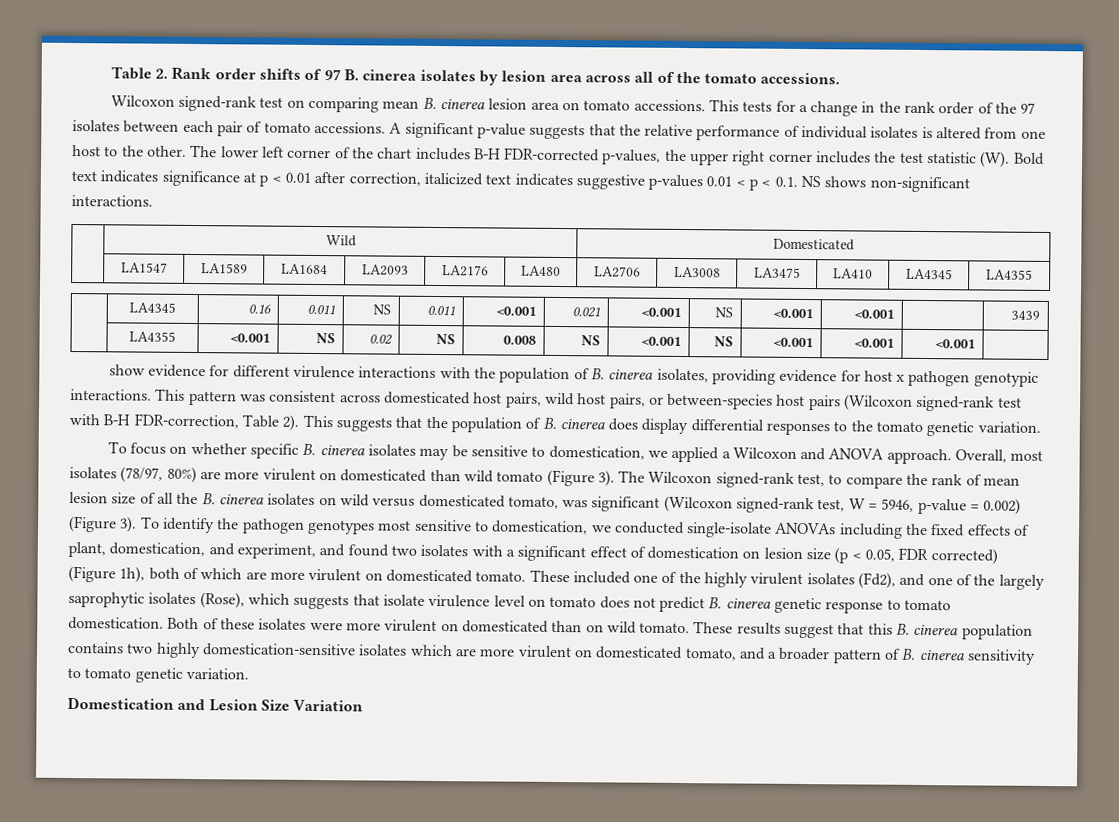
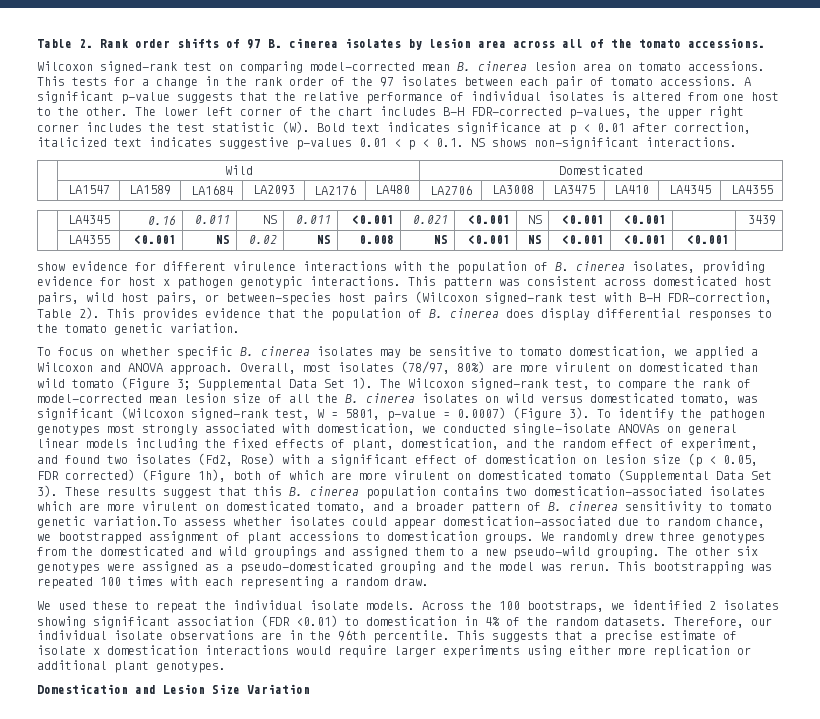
- Wilcoxon signed-rank test on comparing mean B. cinerea lesion area on tomato accessions.
+ Wilcoxon signed-rank test on comparing model-corrected mean B. cinerea lesion area on tomato accessions.
- This suggests that the population of B. cinerea does display differential responses to the tomato genetic variation.
+ This provides evidence that the population of B. cinerea does display differential responses to the tomato genetic variation.
- To focus on whether specific B. cinerea isolates may be sensitive to domestication, we applied a Wilcoxon and ANOVA approach.
+ To focus on whether specific B. cinerea isolates may be sensitive to tomato domestication, we applied a Wilcoxon and ANOVA approach.
- Overall, most isolates (78/97, 80%) are more virulent on domesticated than wild tomato (Figure 3).
+ Overall, most isolates (78/97, 80%) are more virulent on domesticated than wild tomato (Figure 3; Supplemental Data Set 1).
- The Wilcoxon signed-rank test, to compare the rank of mean lesion size of all the B. cinerea isolates on wild versus domesticated tomato, was significant (Wilcoxon signed-rank test, W = 5946, p-value = 0.002) (Figure 3).
+ The Wilcoxon signed-rank test, to compare the rank of model-corrected mean lesion size of all the B. cinerea isolates on wild versus domesticated tomato, was significant (Wilcoxon signed-rank test, W = 5801, p-value = 0.0007) (Figure 3).
- To identify the pathogen genotypes most sensitive to domestication, we conducted single-isolate ANOVAs including the fixed effects of plant, domestication, and experiment, and found two isolates with a significant effect of domestication on lesion size (p < 0.05, FDR corrected) (Figure 1h), both of which are more virulent on domesticated tomato. These included one of the highly virulent isolates (Fd2), and one of the largely saprophytic isolates (Rose), which suggests that isolate virulence level on tomato does not predict B. cinerea genetic response to tomato domestication. Both of these isolates were more virulent on domesticated than on wild tomato.
+ To identify the pathogen genotypes most strongly associated with domestication, we conducted single-isolate ANOVAs on general linear models including the fixed effects of plant, domestication, and the random effect of experiment, and found two isolates (Fd2, Rose) with a significant effect of domestication on lesion size (p < 0.05, FDR corrected) (Figure 1h), both of which are more virulent on domesticated tomato (Supplemental Data Set 3).
- These results suggest that this B. cinerea population contains two highly domestication-sensitive isolates which are more virulent on domesticated tomato, and a broader pattern of B. cinerea sensitivity to tomato genetic variation.
+ These results suggest that this B. cinerea population contains two domestication-associated isolates which are more virulent on domesticated tomato, and a broader pattern of B. cinerea sensitivity to tomato genetic variation.To assess whether isolates could appear domestication-associated due to random chance, we bootstrapped assignment of plant accessions to domestication groups. We randomly drew three genotypes from the domesticated and wild groupings and assigned them to a new pseudo-wild grouping. The other six genotypes were assigned as a pseudo-domesticated grouping and the model was rerun. This bootstrapping was repeated 100 times with each representing a random draw.
+ We used these to repeat the individual isolate models. Across the 100 bootstraps, we identified 2 isolates showing significant association (FDR <0.01) to domestication in 4% of the random datasets. Therefore, our individual isolate observations are in the 96th percentile. This suggests that a precise estimate of isolate x domestication interactions would require larger experiments using either more replication or additional plant genotypes.

